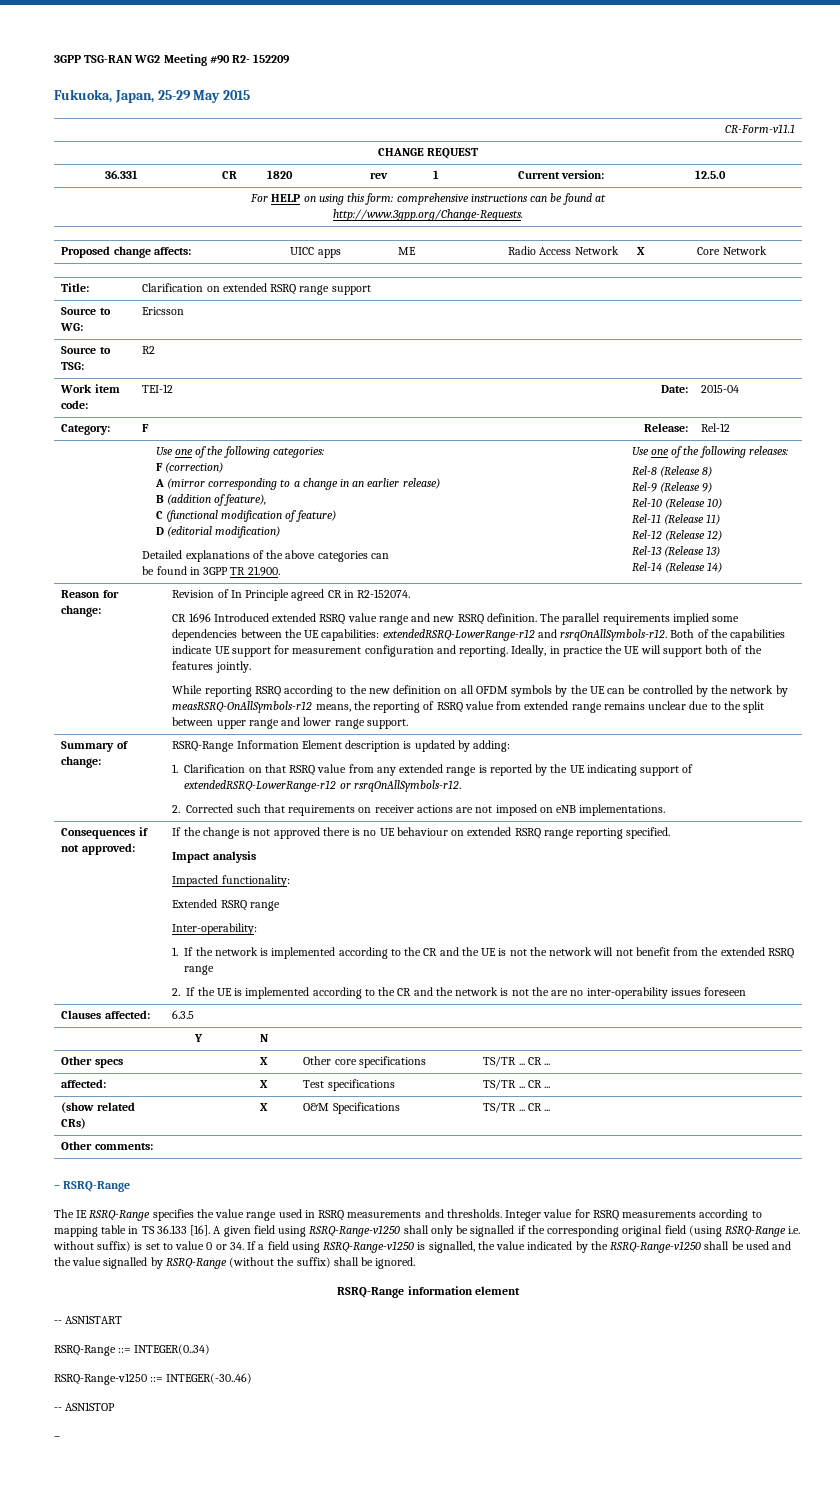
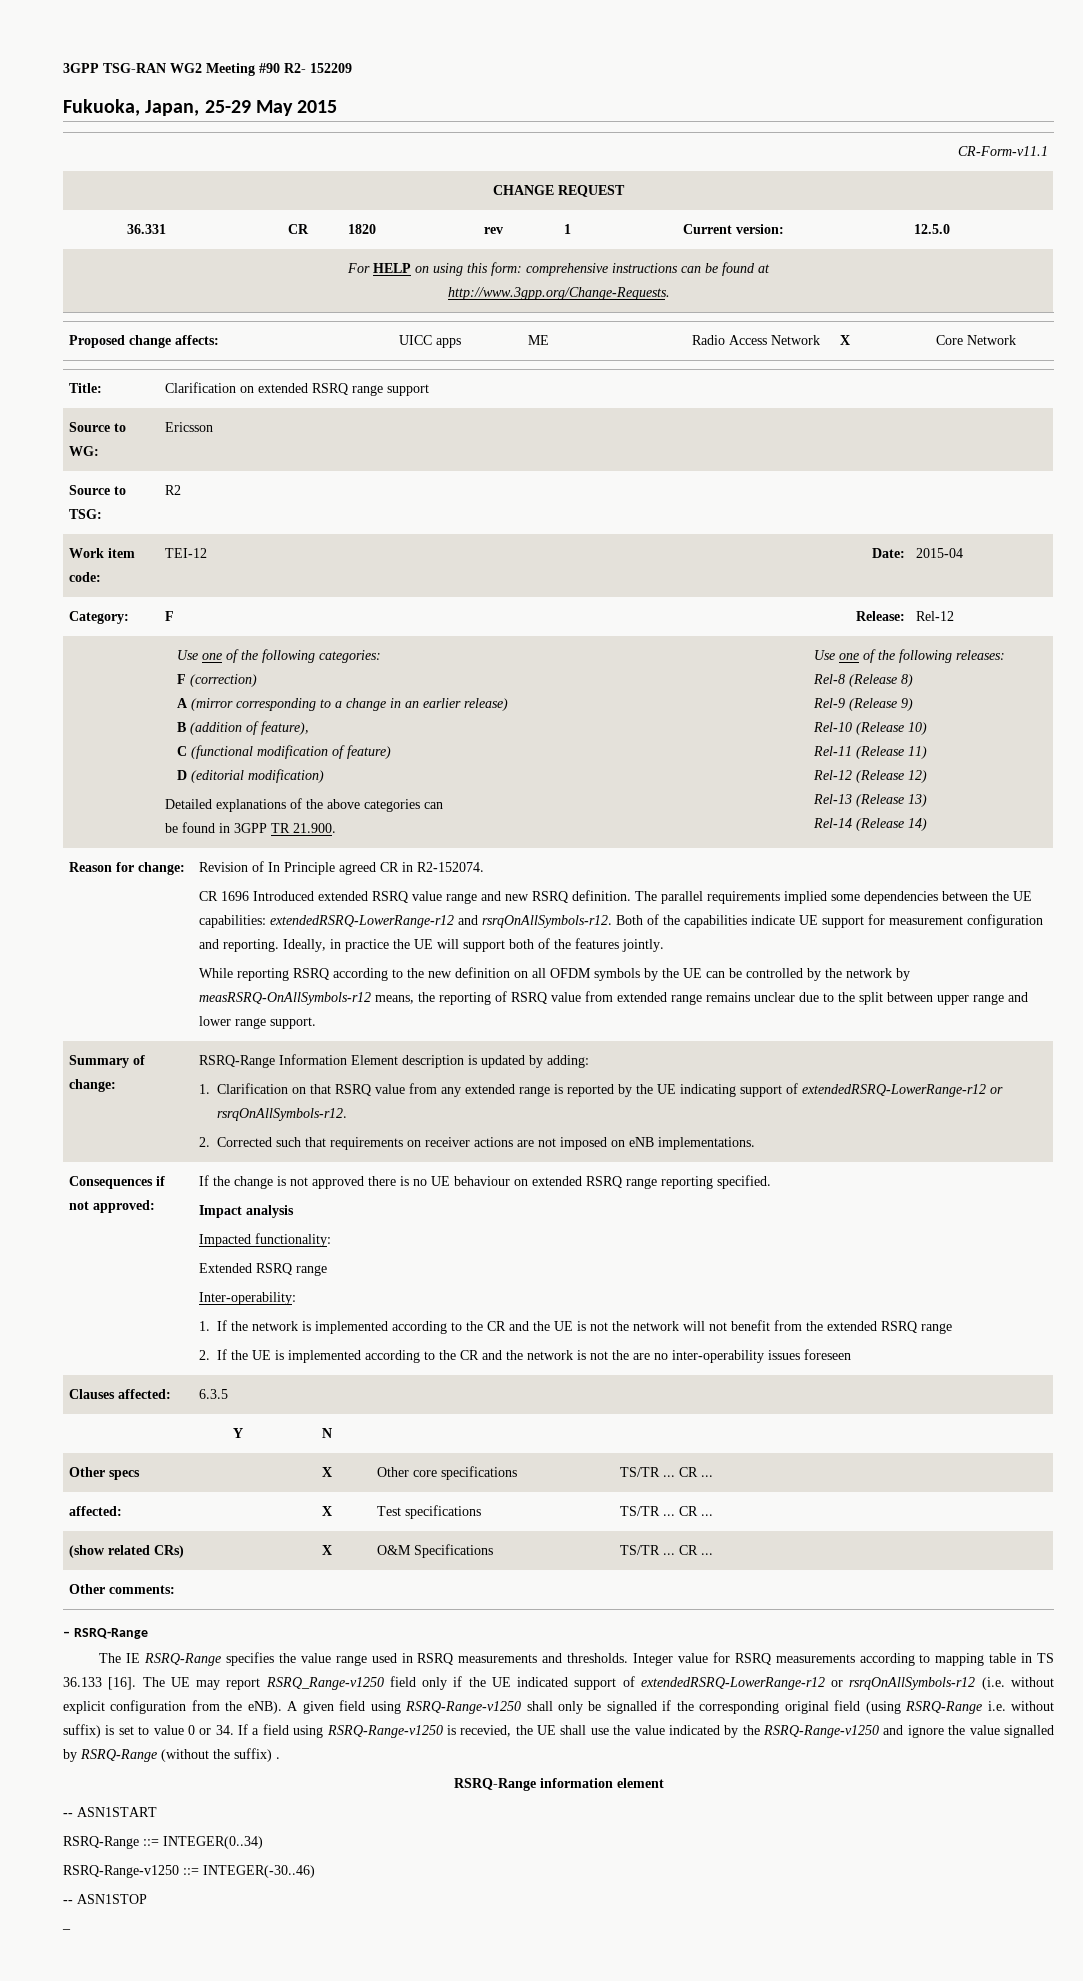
+ The UE may report RSRQ_Range-v1250 field only if the UE indicated support of extendedRSRQ-LowerRange-r12 or rsrqOnAllSymbols-r12 (i.e. without explicit configuration from the eNB).
- A given field using RSRQ-Range-v1250 shall only be signalled if the corresponding original field (using RSRQ-Range i.e. without suffix) is set to value 0 or 34. If a field using RSRQ-Range-v1250 is signalled, the value indicated by the RSRQ-Range-v1250 shall be used and the value signalled by RSRQ-Range (without the suffix) shall be ignored.
+ A given field using RSRQ-Range-v1250 shall only be signalled if the corresponding original field (using RSRQ-Range i.e. without suffix) is set to value 0 or 34. If a field using RSRQ-Range-v1250 is recevied, the UE shall use the value indicated by the RSRQ-Range-v1250 and ignore the value signalled by RSRQ-Range (without the suffix) .

